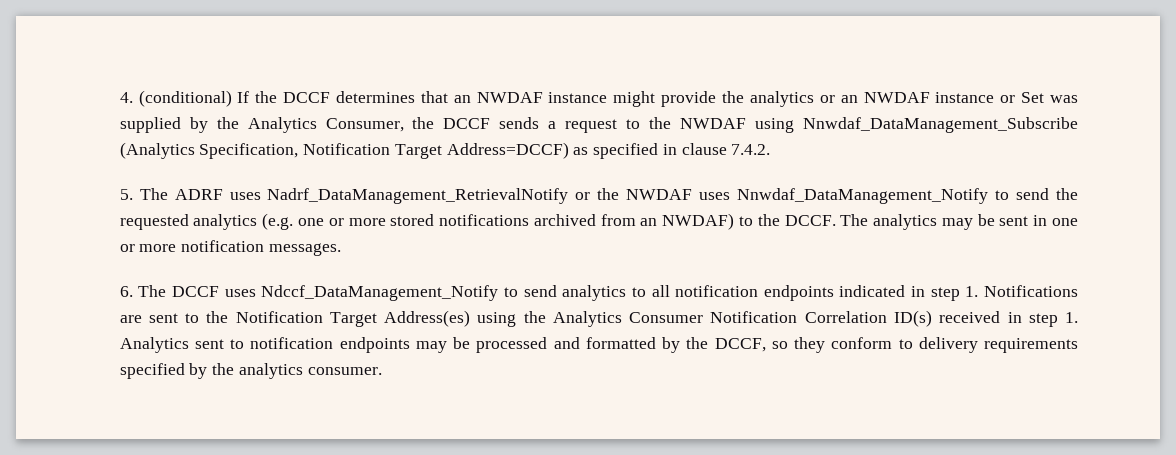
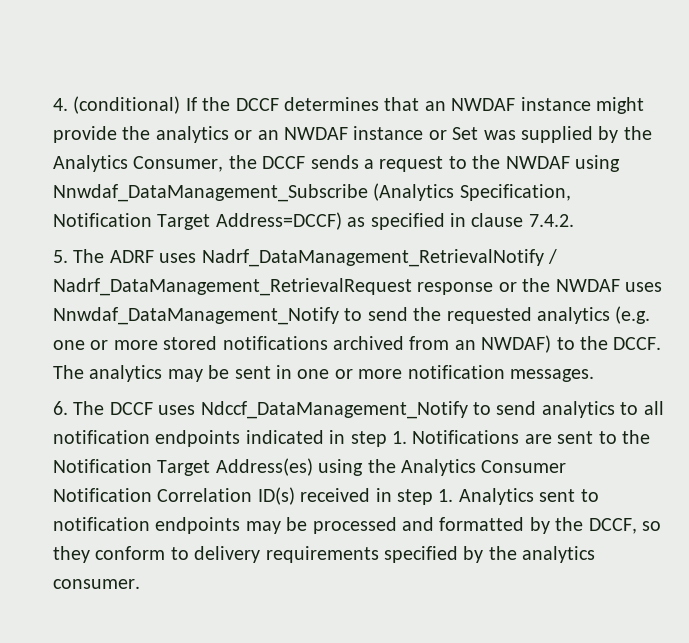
- 5. The ADRF uses Nadrf_DataManagement_RetrievalNotify or the NWDAF uses Nnwdaf_DataManagement_Notify to send the requested analytics (e.g. one or more stored notifications archived from an NWDAF) to the DCCF.
+ 5. The ADRF uses Nadrf_DataManagement_RetrievalNotify / Nadrf_DataManagement_RetrievalRequest response or the NWDAF uses Nnwdaf_DataManagement_Notify to send the requested analytics (e.g. one or more stored notifications archived from an NWDAF) to the DCCF.

